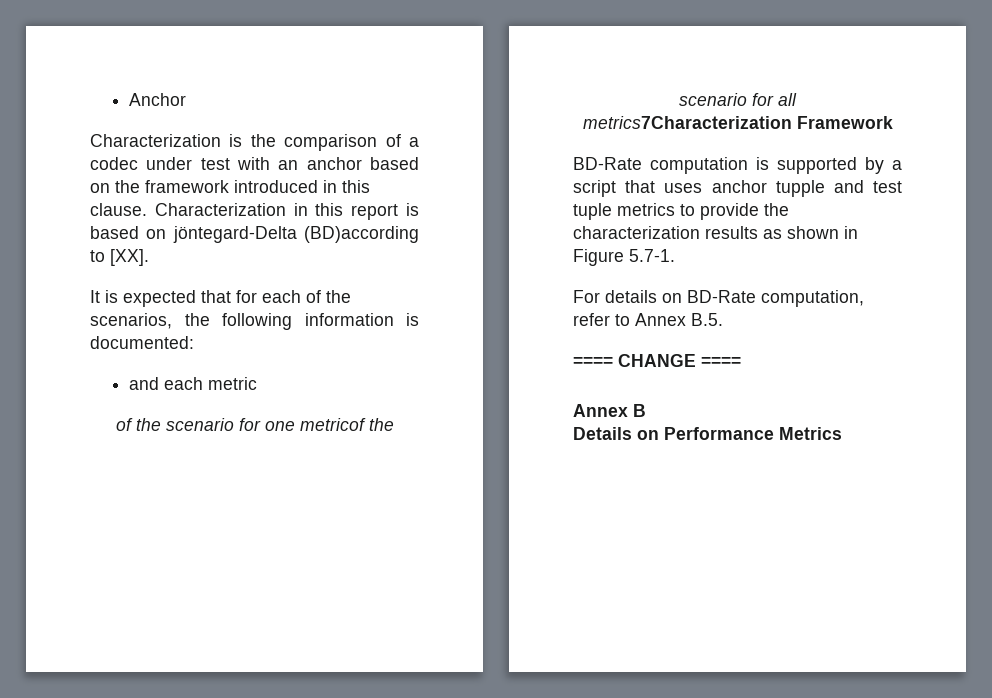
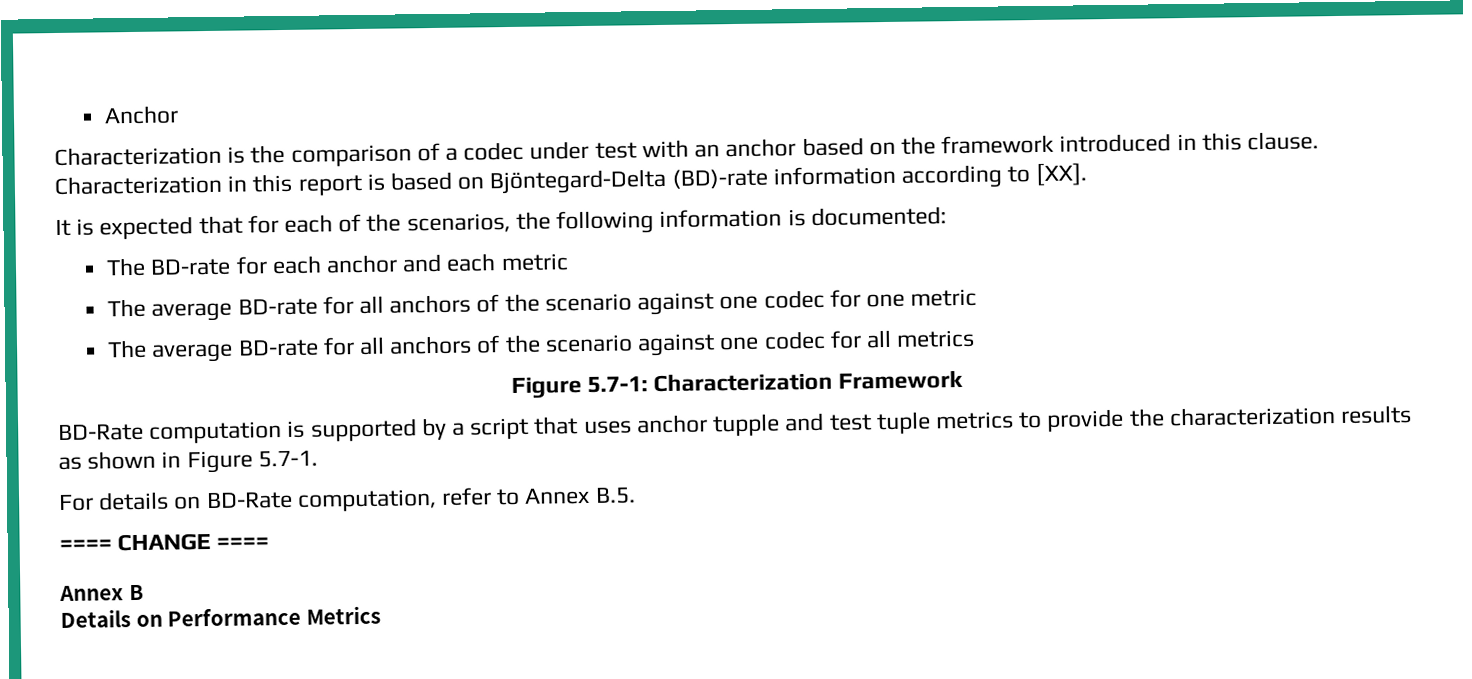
- Characterization in this report is based on jöntegard-Delta (BD)according to [XX].
+ Characterization in this report is based on Bjöntegard-Delta (BD)-rate information according to [XX].
- and each metric
- of the scenario for one metricof the scenario for all metrics7Characterization Framework
+ The BD-rate for each anchor and each metric
+ The average BD-rate for all anchors of the scenario against one codec for one metric
+ The average BD-rate for all anchors of the scenario against one codec for all metrics
+ Figure 5.7-1: Characterization Framework

